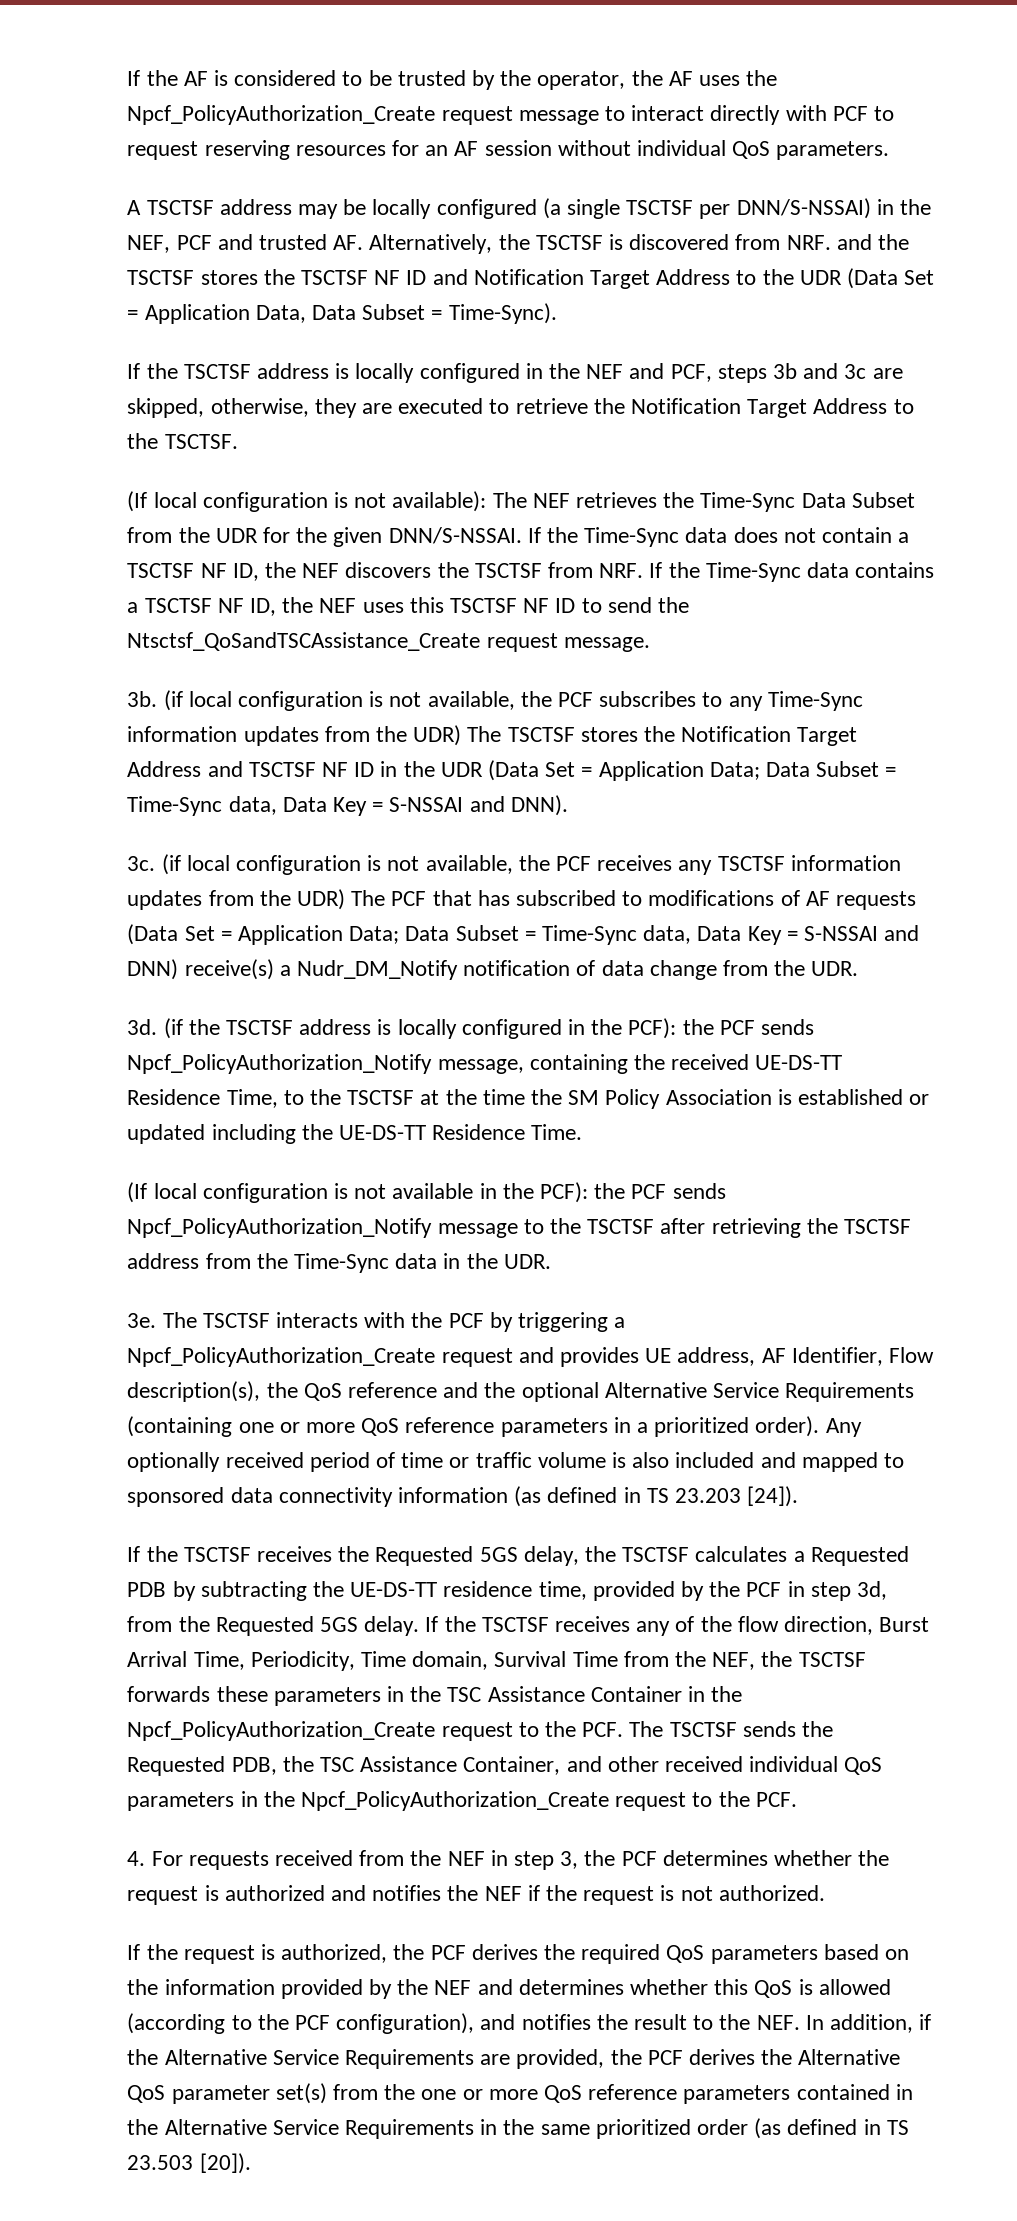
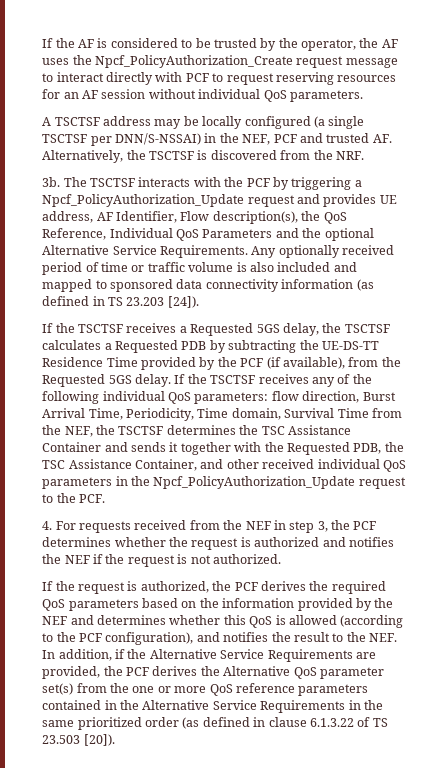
- A TSCTSF address may be locally configured (a single TSCTSF per DNN/S-NSSAI) in the NEF, PCF and trusted AF. Alternatively, the TSCTSF is discovered from NRF. and the TSCTSF stores the TSCTSF NF ID and Notification Target Address to the UDR (Data Set = Application Data, Data Subset = Time-Sync).
- If the TSCTSF address is locally configured in the NEF and PCF, steps 3b and 3c are skipped, otherwise, they are executed to retrieve the Notification Target Address to the TSCTSF.
- (If local configuration is not available): The NEF retrieves the Time-Sync Data Subset from the UDR for the given DNN/S-NSSAI. If the Time-Sync data does not contain a TSCTSF NF ID, the NEF discovers the TSCTSF from NRF. If the Time-Sync data contains a TSCTSF NF ID, the NEF uses this TSCTSF NF ID to send the Ntsctsf_QoSandTSCAssistance_Create request message.
- 3b. (if local configuration is not available, the PCF subscribes to any Time-Sync information updates from the UDR) The TSCTSF stores the Notification Target Address and TSCTSF NF ID in the UDR (Data Set = Application Data; Data Subset = Time-Sync data, Data Key = S-NSSAI and DNN).
- 3c. (if local configuration is not available, the PCF receives any TSCTSF information updates from the UDR) The PCF that has subscribed to modifications of AF requests (Data Set = Application Data; Data Subset = Time-Sync data, Data Key = S-NSSAI and DNN) receive(s) a Nudr_DM_Notify notification of data change from the UDR.
- 3d. (if the TSCTSF address is locally configured in the PCF): the PCF sends Npcf_PolicyAuthorization_Notify message, containing the received UE-DS-TT Residence Time, to the TSCTSF at the time the SM Policy Association is established or updated including the UE-DS-TT Residence Time.
- (If local configuration is not available in the PCF): the PCF sends Npcf_PolicyAuthorization_Notify message to the TSCTSF after retrieving the TSCTSF address from the Time-Sync data in the UDR.
- 3e.
+ A TSCTSF address may be locally configured (a single TSCTSF per DNN/S-NSSAI) in the NEF, PCF and trusted AF. Alternatively, the TSCTSF is discovered from the NRF.
+ 3b.
- The TSCTSF interacts with the PCF by triggering a Npcf_PolicyAuthorization_Create request and provides UE address, AF Identifier, Flow description(s), the QoS reference and the optional Alternative Service Requirements (containing one or more QoS reference parameters in a prioritized order).
+ The TSCTSF interacts with the PCF by triggering a Npcf_PolicyAuthorization_Update request and provides UE address, AF Identifier, Flow description(s), the QoS Reference, Individual QoS Parameters and the optional Alternative Service Requirements.
- If the TSCTSF receives the Requested 5GS delay, the TSCTSF calculates a Requested PDB by subtracting the UE-DS-TT residence time, provided by the PCF in step 3d, from the Requested 5GS delay.
+ If the TSCTSF receives a Requested 5GS delay, the TSCTSF calculates a Requested PDB by subtracting the UE-DS-TT Residence Time provided by the PCF (if available), from the Requested 5GS delay.
- If the TSCTSF receives any of the flow direction, Burst Arrival Time, Periodicity, Time domain, Survival Time from the NEF, the TSCTSF forwards these parameters in the TSC Assistance Container in the Npcf_PolicyAuthorization_Create request to the PCF. The TSCTSF sends the Requested PDB, the TSC Assistance Container, and other received individual QoS parameters in the Npcf_PolicyAuthorization_Create request to the PCF.
+ If the TSCTSF receives any of the following individual QoS parameters: flow direction, Burst Arrival Time, Periodicity, Time domain, Survival Time from the NEF, the TSCTSF determines the TSC Assistance Container and sends it together with the Requested PDB, the TSC Assistance Container, and other received individual QoS parameters in the Npcf_PolicyAuthorization_Update request to the PCF.
- If the request is authorized, the PCF derives the required QoS parameters based on the information provided by the NEF and determines whether this QoS is allowed (according to the PCF configuration), and notifies the result to the NEF. In addition, if the Alternative Service Requirements are provided, the PCF derives the Alternative QoS parameter set(s) from the one or more QoS reference parameters contained in the Alternative Service Requirements in the same prioritized order (as defined in TS 23.503 [20]).
+ If the request is authorized, the PCF derives the required QoS parameters based on the information provided by the NEF and determines whether this QoS is allowed (according to the PCF configuration), and notifies the result to the NEF. In addition, if the Alternative Service Requirements are provided, the PCF derives the Alternative QoS parameter set(s) from the one or more QoS reference parameters contained in the Alternative Service Requirements in the same prioritized order (as defined in clause 6.1.3.22 of TS 23.503 [20]).

